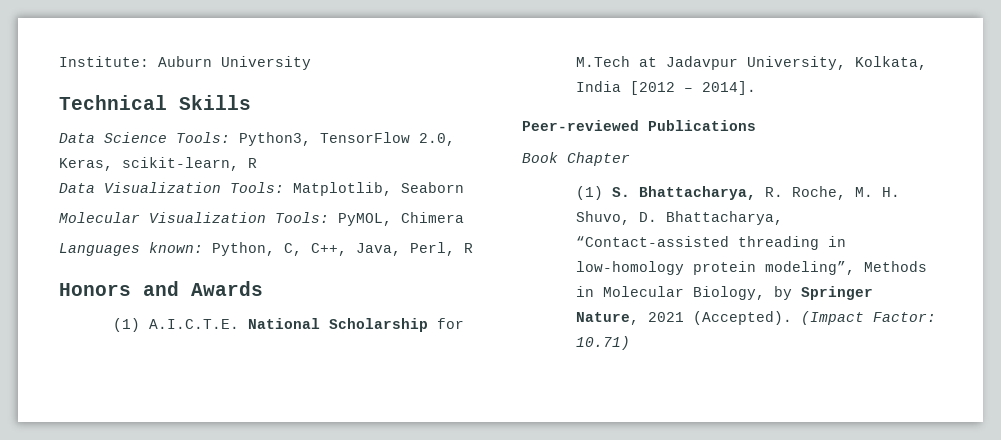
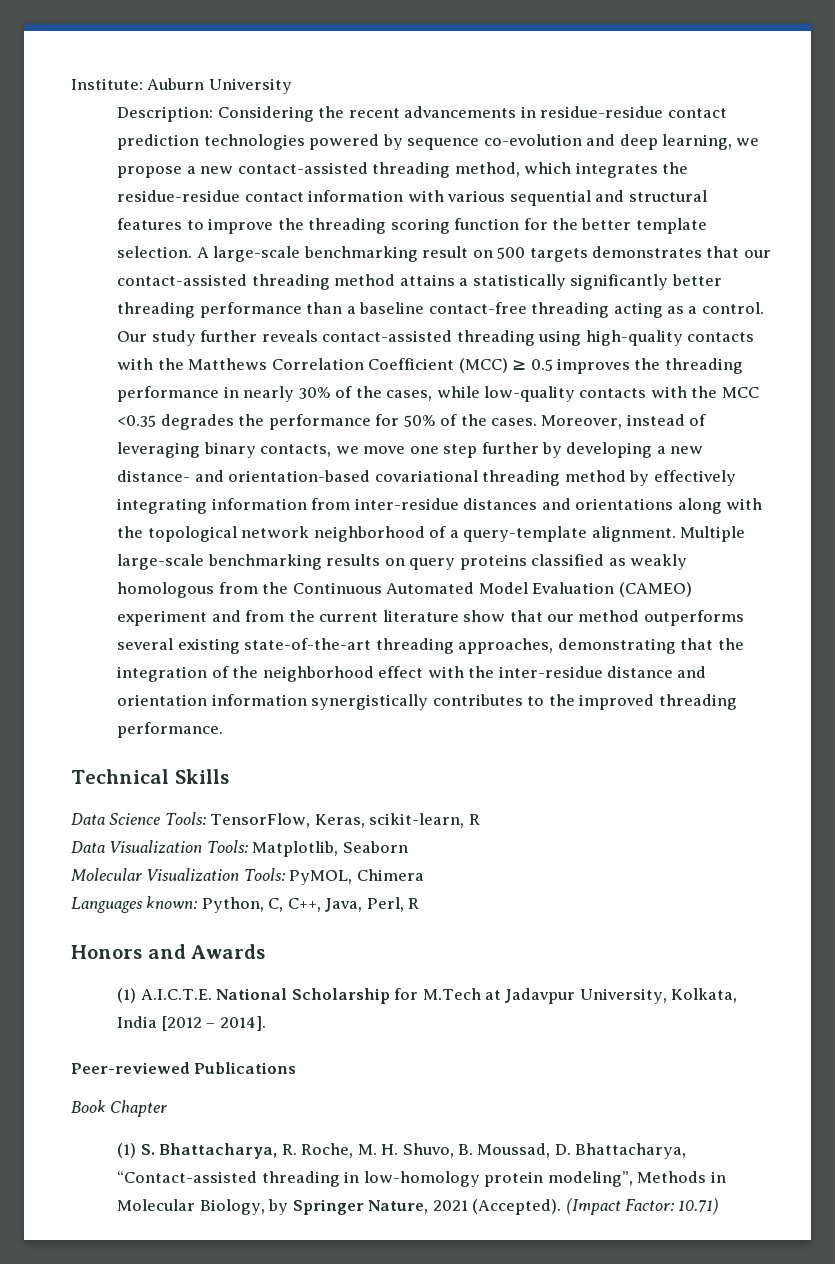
+ Description: Considering the recent advancements in residue-residue contact prediction technologies powered by sequence co-evolution and deep learning, we propose a new contact-assisted threading method, which integrates the residue-residue contact information with various sequential and structural features to improve the threading scoring function for the better template selection. A large-scale benchmarking result on 500 targets demonstrates that our contact-assisted threading method attains a statistically significantly better threading performance than a baseline contact-free threading acting as a control. Our study further reveals contact-assisted threading using high-quality contacts with the Matthews Correlation Coefficient (MCC) ≥ 0.5 improves the threading performance in nearly 30% of the cases, while low-quality contacts with the MCC <0.35 degrades the performance for 50% of the cases. Moreover, instead of leveraging binary contacts, we move one step further by developing a new distance- and orientation-based covariational threading method by effectively integrating information from inter-residue distances and orientations along with the topological network neighborhood of a query-template alignment. Multiple large-scale benchmarking results on query proteins classified as weakly homologous from the Continuous Automated Model Evaluation (CAMEO) experiment and from the current literature show that our method outperforms several existing state-of-the-art threading approaches, demonstrating that the integration of the neighborhood effect with the inter-residue distance and orientation information synergistically contributes to the improved threading performance.
- Data Science Tools: Python3, TensorFlow 2.0, Keras, scikit-learn, R
+ Data Science Tools: TensorFlow, Keras, scikit-learn, R
- (1) S. Bhattacharya, R. Roche, M. H. Shuvo, D. Bhattacharya, “Contact-assisted threading in low-homology protein modeling”, Methods in Molecular Biology, by Springer Nature, 2021 (Accepted).
+ (1) S. Bhattacharya, R. Roche, M. H. Shuvo, B. Moussad, D. Bhattacharya, “Contact-assisted threading in low-homology protein modeling”, Methods in Molecular Biology, by Springer Nature, 2021 (Accepted).

